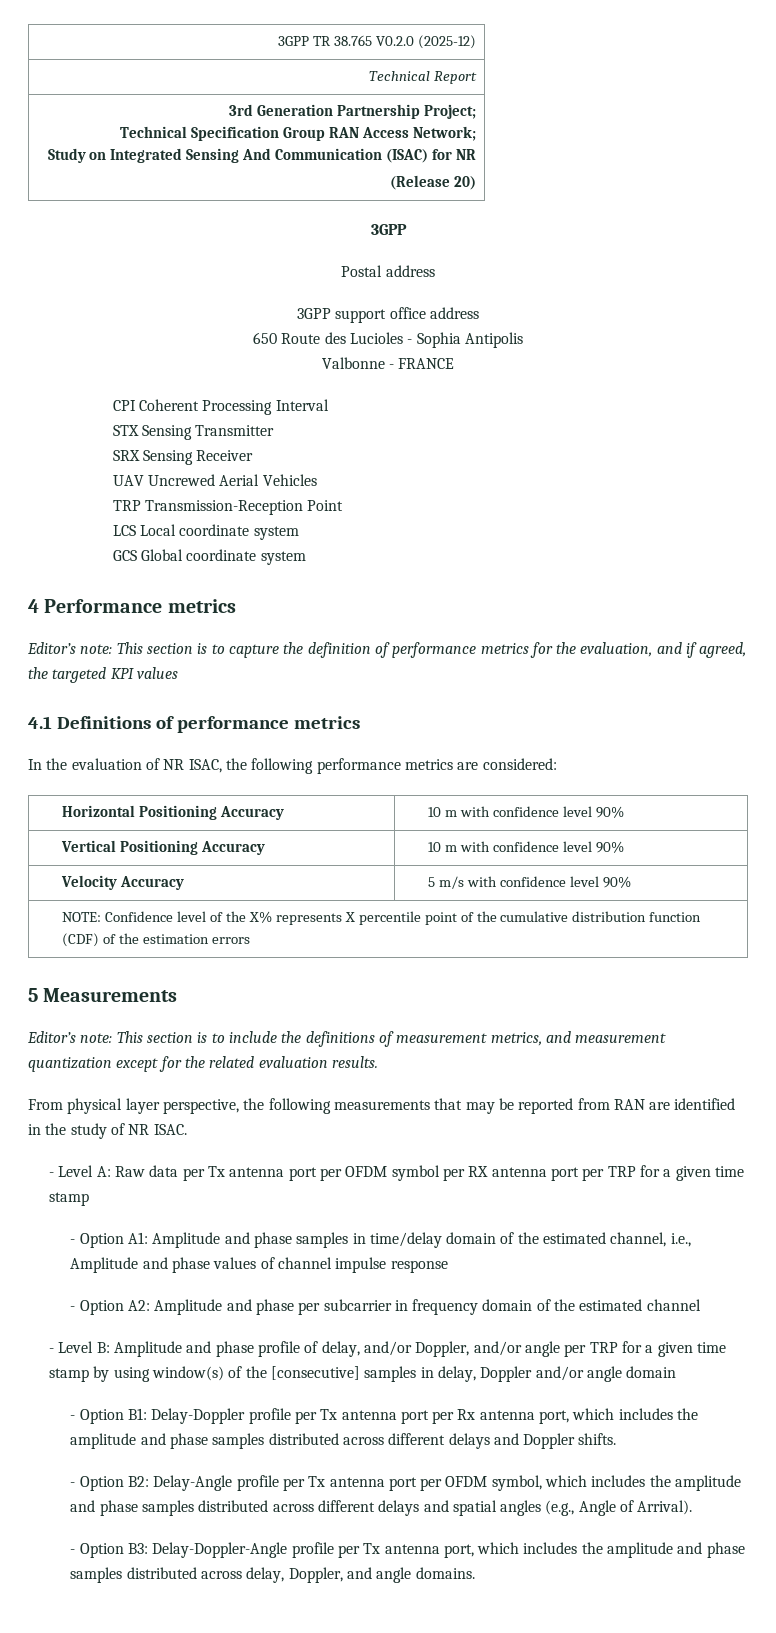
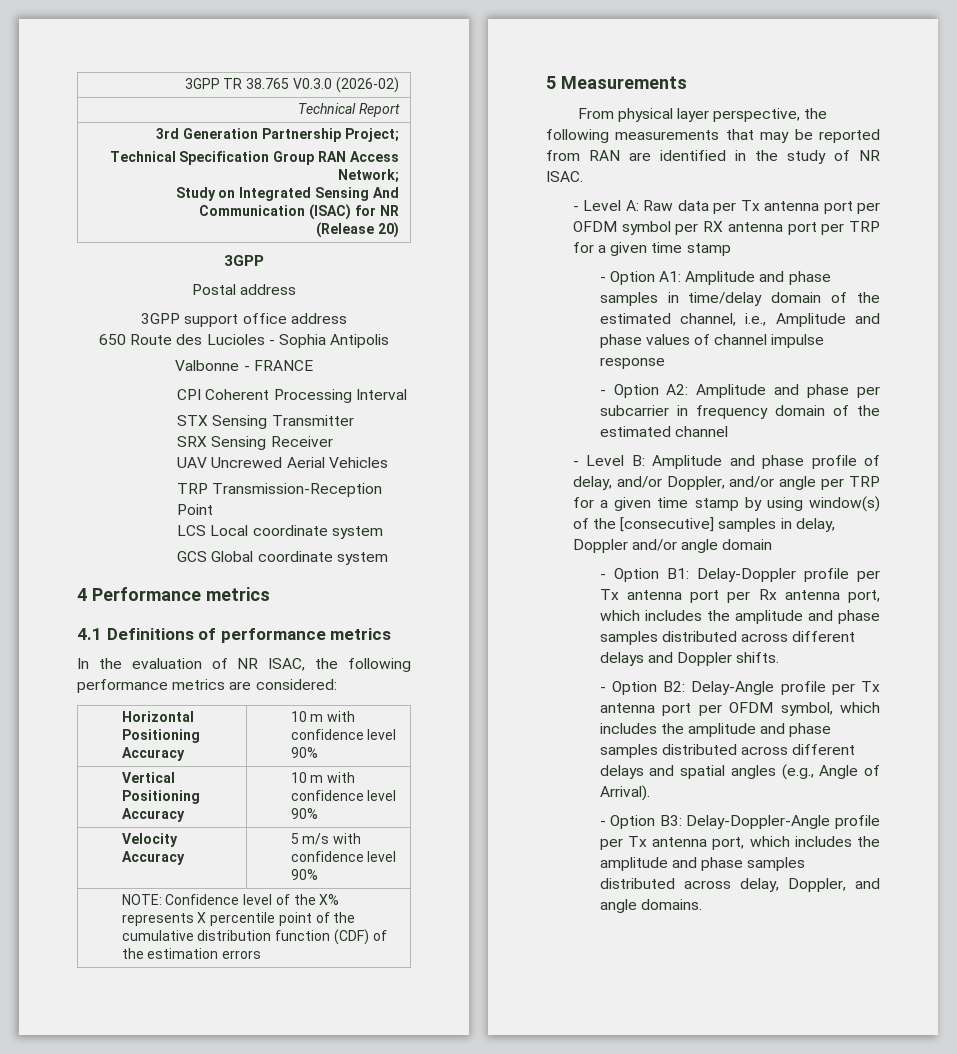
- 3GPP TR 38.765 V0.2.0 (2025-12)
+ 3GPP TR 38.765 V0.3.0 (2026-02)
- Editor’s note: This section is to capture the definition of performance metrics for the evaluation, and if agreed, the targeted KPI values
- Editor’s note: This section is to include the definitions of measurement metrics, and measurement quantization except for the related evaluation results.

